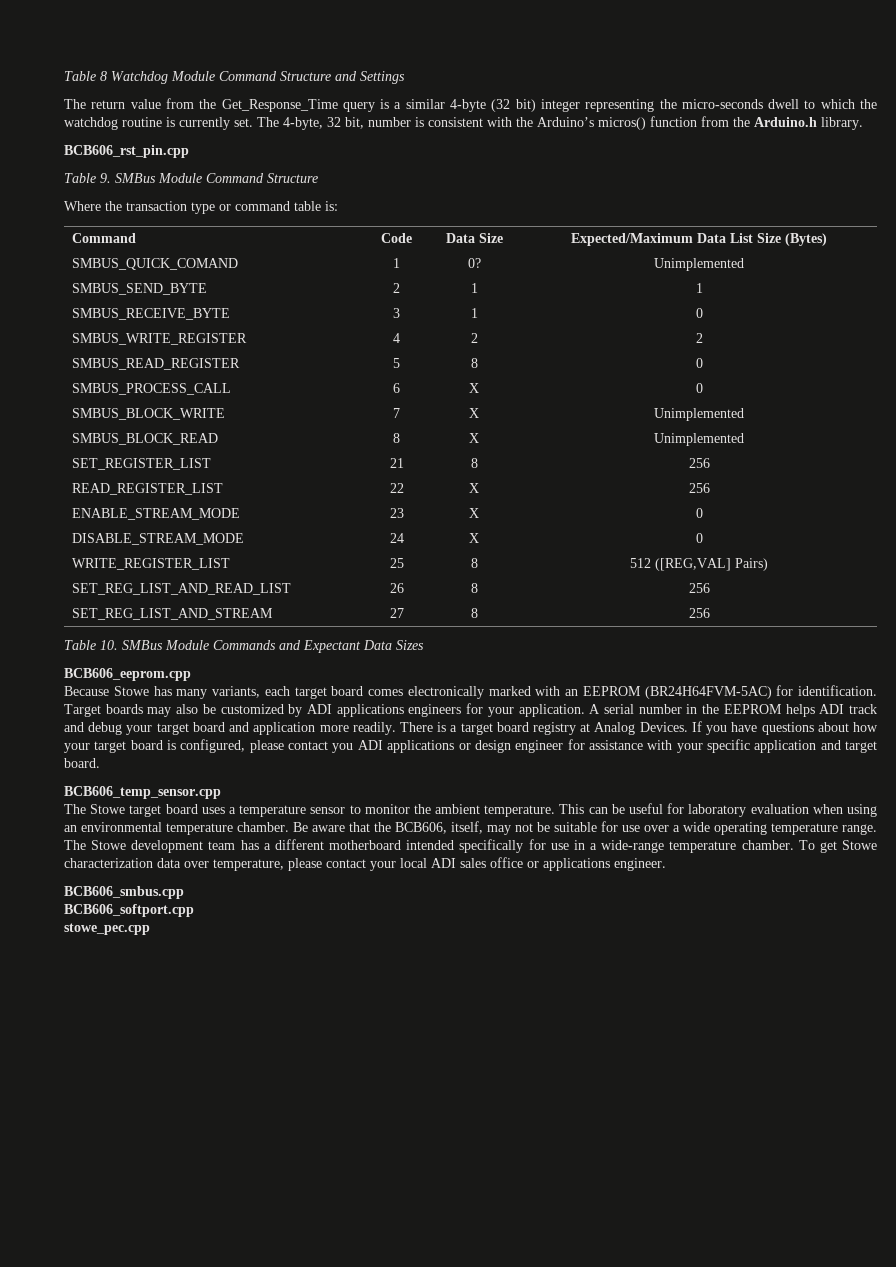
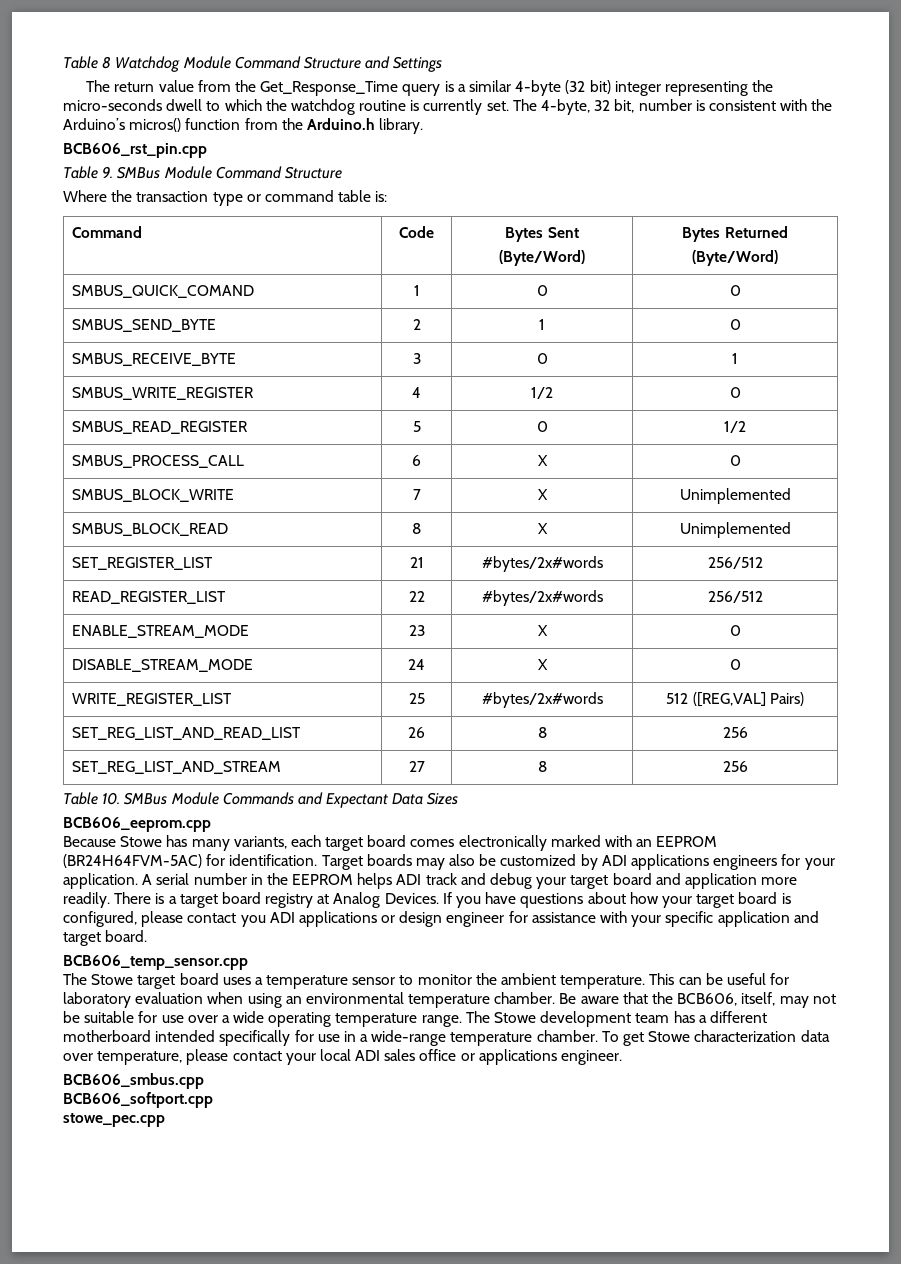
- Command | Code | Data Size | Expected/Maximum Data List Size (Bytes)
+ Command | Code | Bytes Sent
+ (Byte/Word) | Bytes Returned
+ (Byte/Word)
- SMBUS_QUICK_COMAND | 1 | 0? | Unimplemented
+ SMBUS_QUICK_COMAND | 1 | 0 | 0
- SMBUS_SEND_BYTE | 2 | 1 | 1
+ SMBUS_SEND_BYTE | 2 | 1 | 0
- SMBUS_RECEIVE_BYTE | 3 | 1 | 0
+ SMBUS_RECEIVE_BYTE | 3 | 0 | 1
- SMBUS_WRITE_REGISTER | 4 | 2 | 2
+ SMBUS_WRITE_REGISTER | 4 | 1/2 | 0
- SMBUS_READ_REGISTER | 5 | 8 | 0
+ SMBUS_READ_REGISTER | 5 | 0 | 1/2
- SET_REGISTER_LIST | 21 | 8 | 256
+ SET_REGISTER_LIST | 21 | #bytes/2x#words | 256/512
- READ_REGISTER_LIST | 22 | X | 256
+ READ_REGISTER_LIST | 22 | #bytes/2x#words | 256/512
- WRITE_REGISTER_LIST | 25 | 8 | 512 ([REG,VAL] Pairs)
+ WRITE_REGISTER_LIST | 25 | #bytes/2x#words | 512 ([REG,VAL] Pairs)

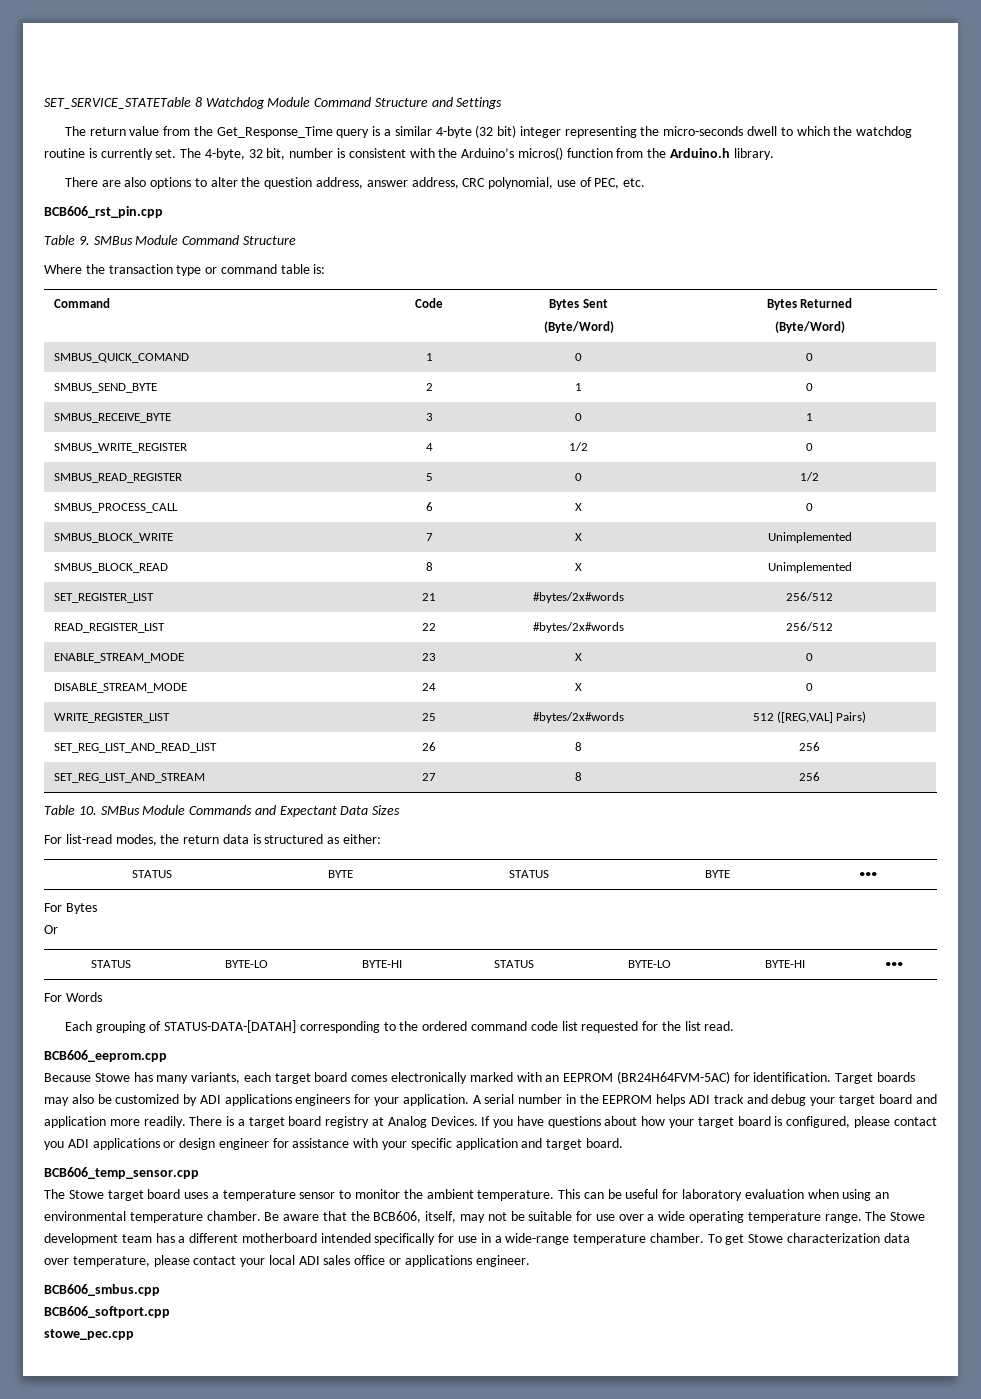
- Table 8 Watchdog Module Command Structure and Settings
+ SET_SERVICE_STATETable 8 Watchdog Module Command Structure and Settings
+ There are also options to alter the question address, answer address, CRC polynomial, use of PEC, etc.
+ For list-read modes, the return data is structured as either:
+ STATUS | BYTE | STATUS | BYTE | •••
+ For Bytes
+ Or
+ STATUS | BYTE-LO | BYTE-HI | STATUS | BYTE-LO | BYTE-HI | •••
+ For Words
+ Each grouping of STATUS-DATA-[DATAH] corresponding to the ordered command code list requested for the list read.

